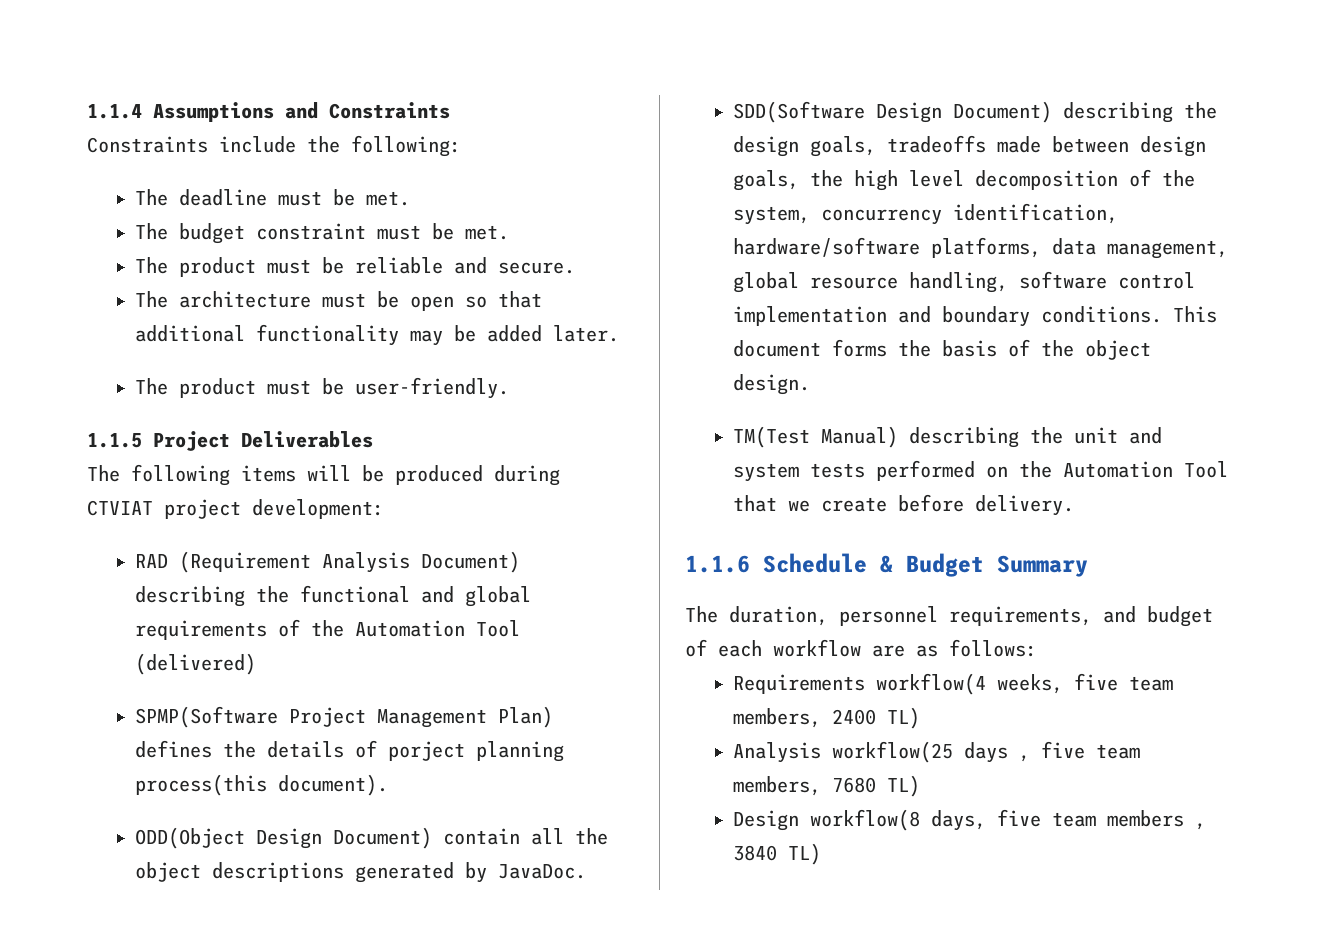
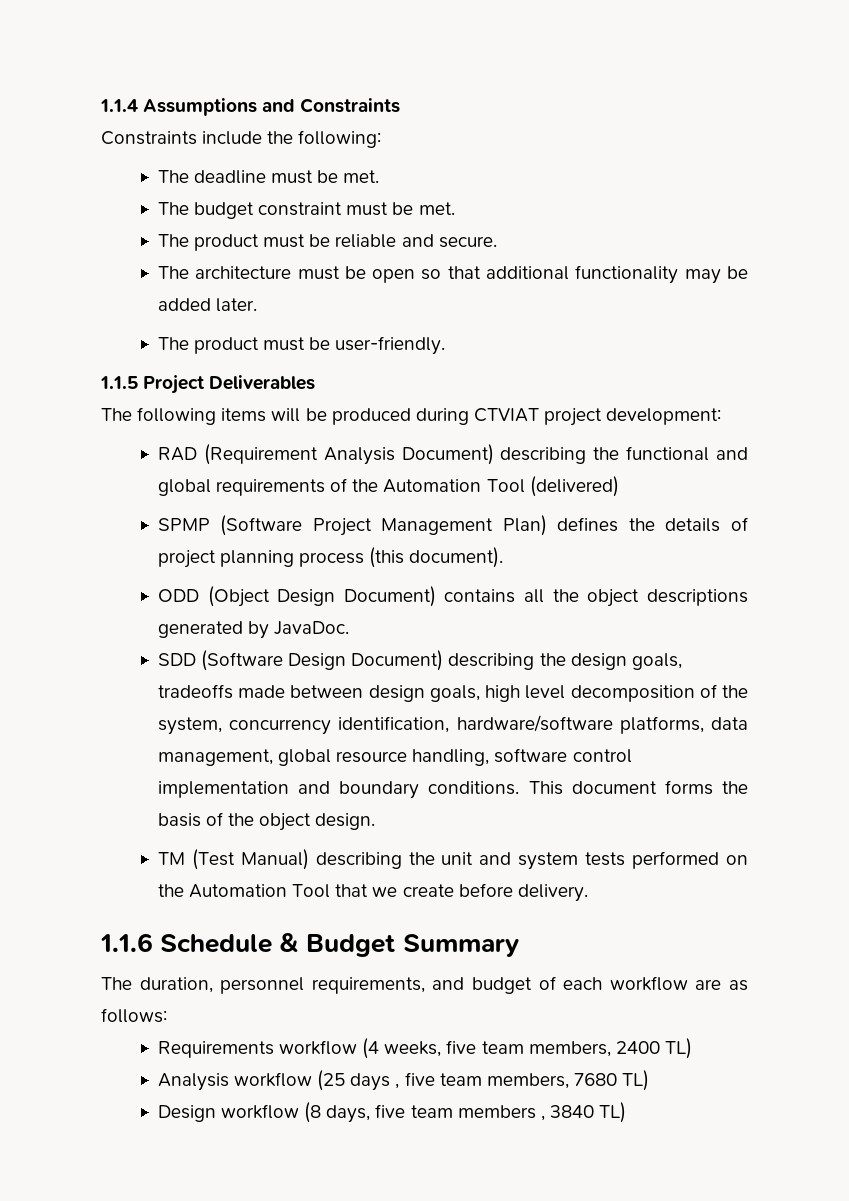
- SPMP(Software Project Management Plan) defines the details of porject planning process(this document).
+ SPMP (Software Project Management Plan) defines the details of project planning process (this document).
- ODD(Object Design Document) contain all the object descriptions generated by JavaDoc.
+ ODD (Object Design Document) contains all the object descriptions generated by JavaDoc.
- SDD(Software Design Document) describing the design goals, tradeoffs made between design goals, the high level decomposition of the system, concurrency identification, hardware/software platforms, data management, global resource handling, software control implementation and boundary conditions.
+ SDD (Software Design Document) describing the design goals, tradeoffs made between design goals, high level decomposition of the system, concurrency identification, hardware/software platforms, data management, global resource handling, software control implementation and boundary conditions.
- TM(Test Manual) describing the unit and system tests performed on the Automation Tool that we create before delivery.
+ TM (Test Manual) describing the unit and system tests performed on the Automation Tool that we create before delivery.
- Requirements workflow(4 weeks, five team members, 2400 TL)
+ Requirements workflow (4 weeks, five team members, 2400 TL)
- Analysis workflow(25 days , five team members, 7680 TL)
+ Analysis workflow (25 days , five team members, 7680 TL)
- Design workflow(8 days, five team members , 3840 TL)
+ Design workflow (8 days, five team members , 3840 TL)

